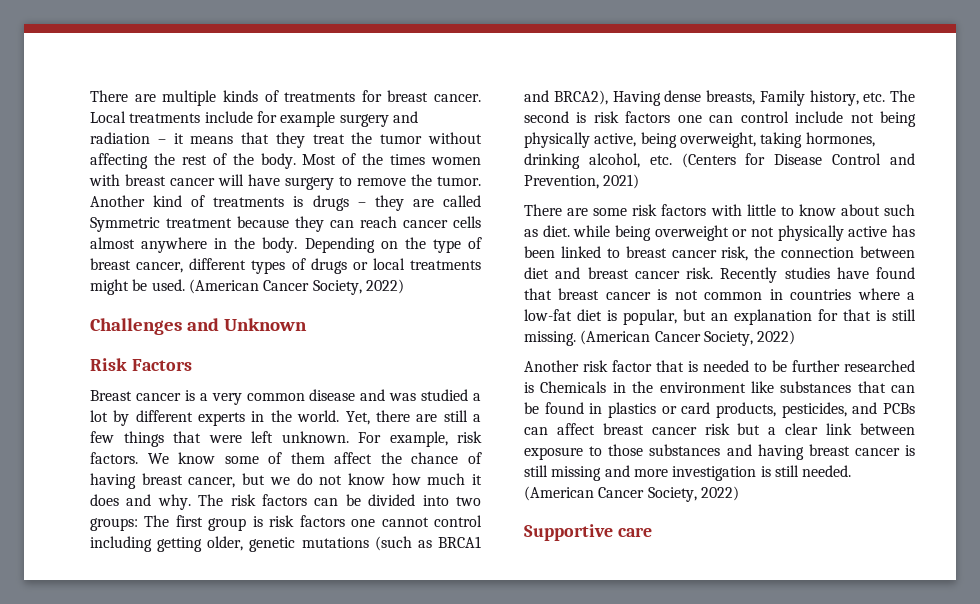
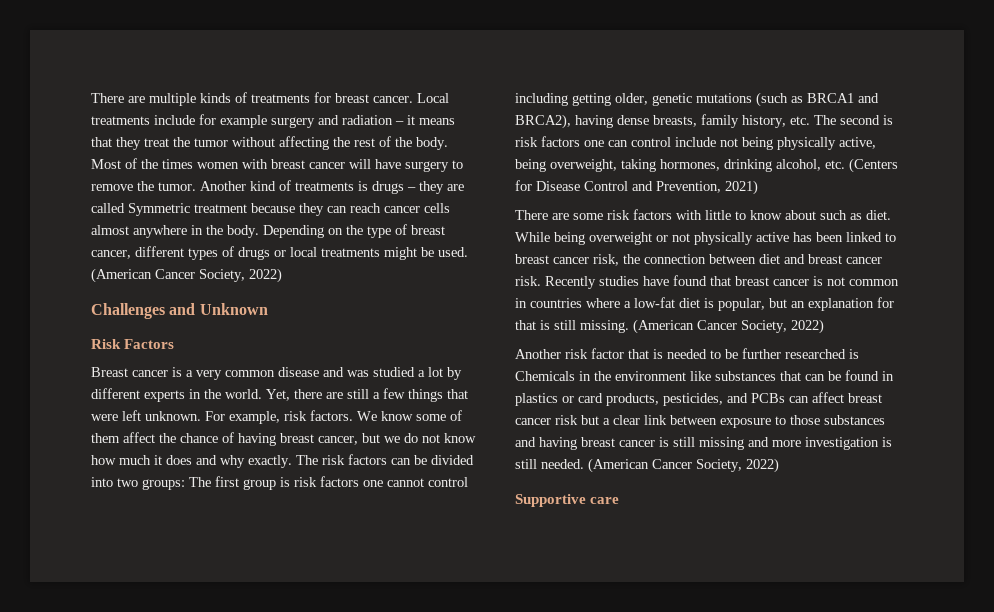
- We know some of them affect the chance of having breast cancer, but we do not know how much it does and why.
+ We know some of them affect the chance of having breast cancer, but we do not know how much it does and why exactly.
- The risk factors can be divided into two groups: The first group is risk factors one cannot control including getting older, genetic mutations (such as BRCA1 and BRCA2), Having dense breasts, Family history, etc. The second is risk factors one can control include not being physically active, being overweight, taking hormones, drinking alcohol, etc. (Centers for Disease Control and Prevention, 2021)
+ The risk factors can be divided into two groups: The first group is risk factors one cannot control including getting older, genetic mutations (such as BRCA1 and BRCA2), having dense breasts, family history, etc. The second is risk factors one can control include not being physically active, being overweight, taking hormones, drinking alcohol, etc. (Centers for Disease Control and Prevention, 2021)
- There are some risk factors with little to know about such as diet. while being overweight or not physically active has been linked to breast cancer risk, the connection between diet and breast cancer risk.
+ There are some risk factors with little to know about such as diet. While being overweight or not physically active has been linked to breast cancer risk, the connection between diet and breast cancer risk.

